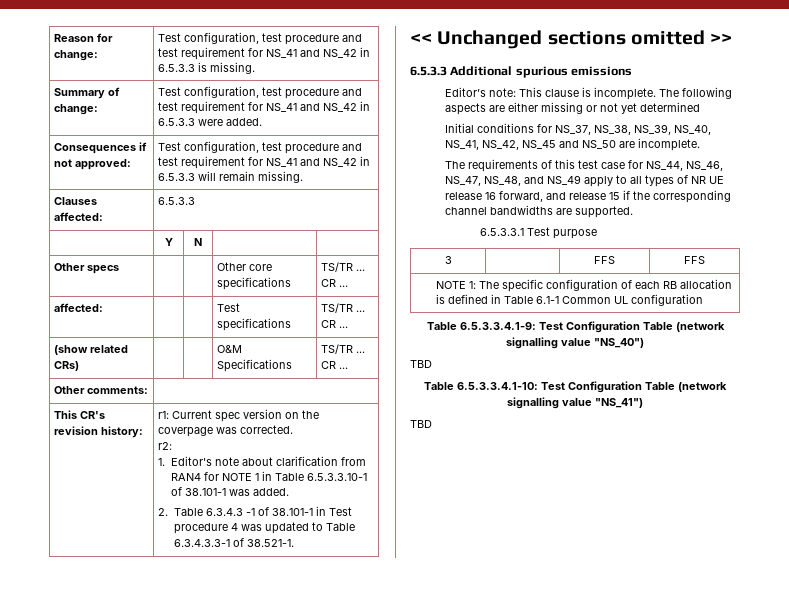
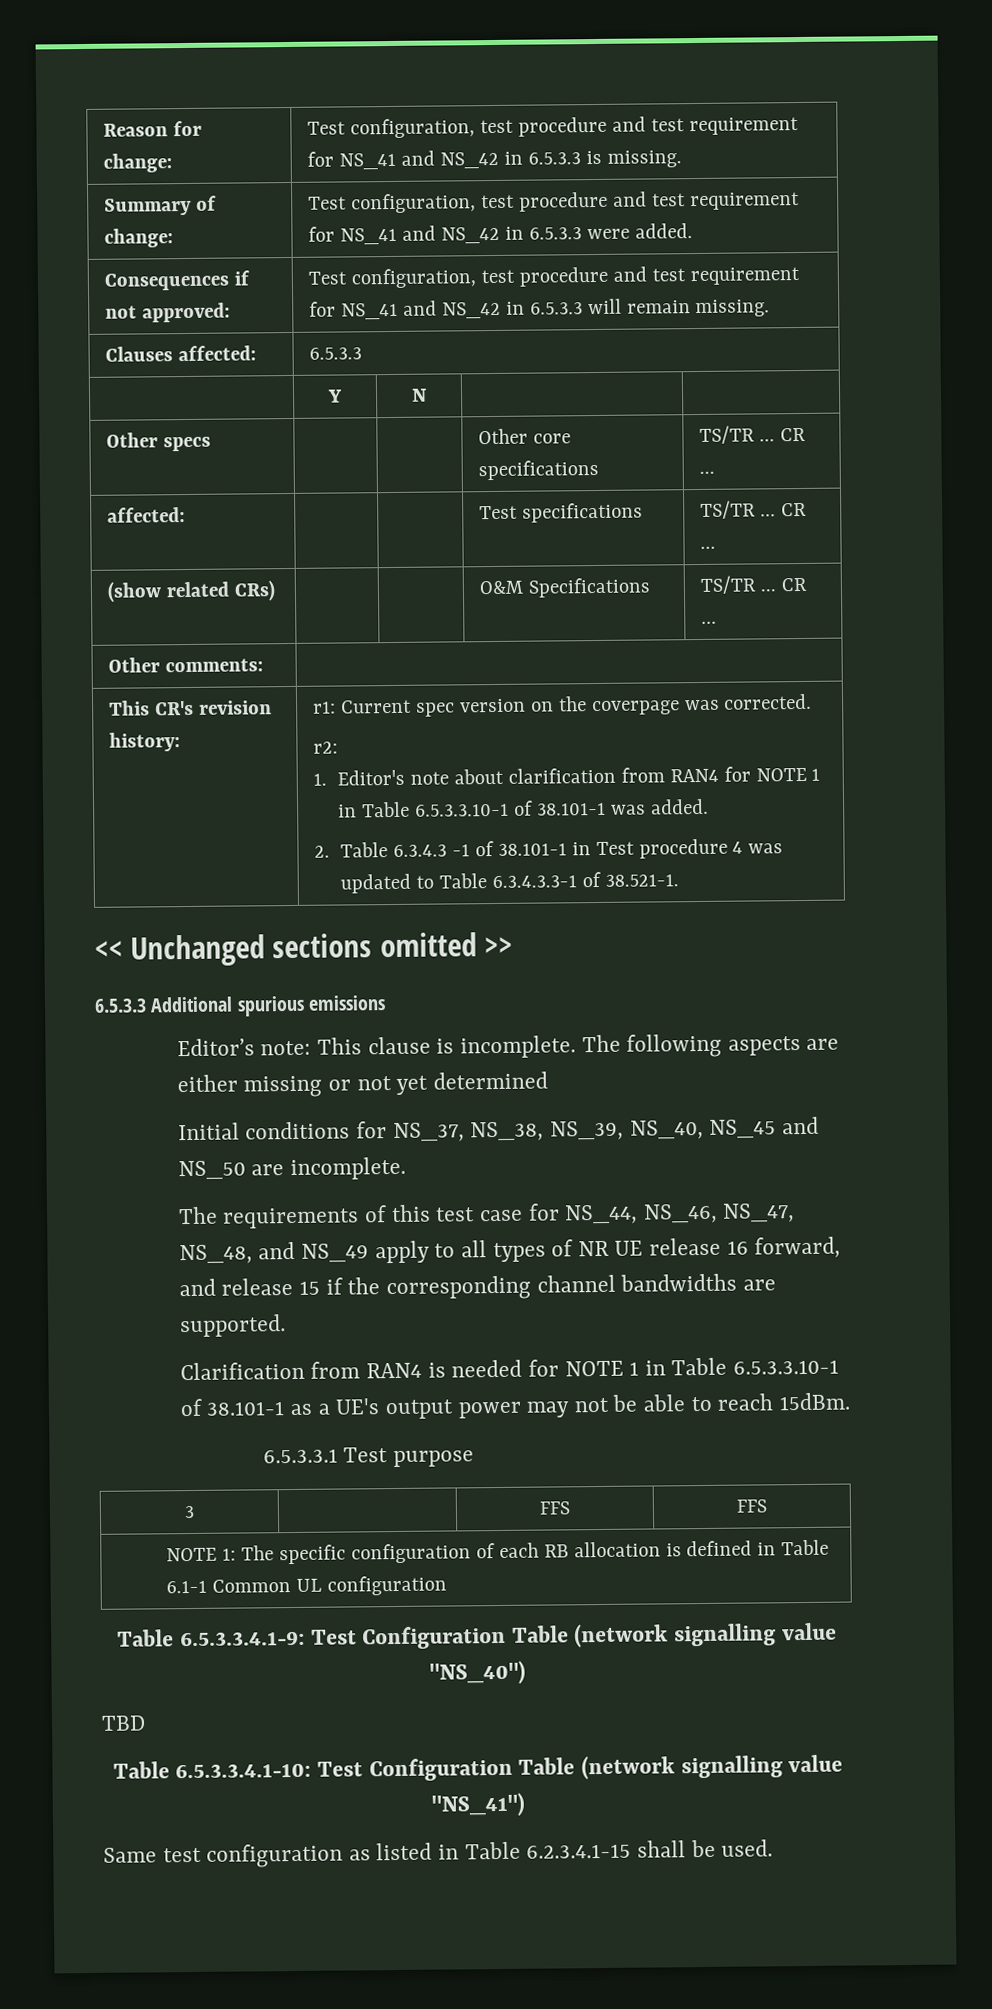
- Initial conditions for NS_37, NS_38, NS_39, NS_40, NS_41, NS_42, NS_45 and NS_50 are incomplete.
+ Initial conditions for NS_37, NS_38, NS_39, NS_40, NS_45 and NS_50 are incomplete.
+ Clarification from RAN4 is needed for NOTE 1 in Table 6.5.3.3.10-1 of 38.101-1 as a UE's output power may not be able to reach 15dBm.
  Table 6.5.3.3.4.1-10: Test Configuration Table (network signalling value "NS_41")
- TBD
+ Same test configuration as listed in Table 6.2.3.4.1-15 shall be used.

